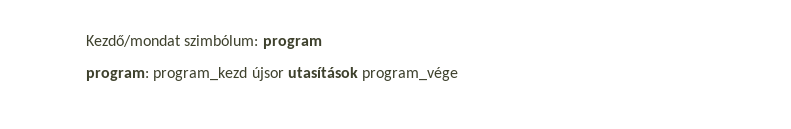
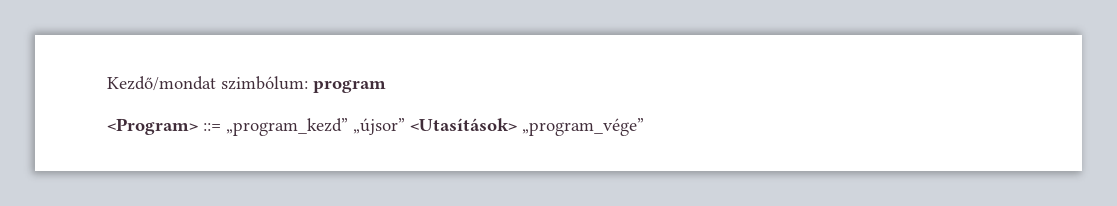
- program: program_kezd újsor utasítások program_vége
+ <Program> ::= „program_kezd” „újsor” <Utasítások> „program_vége”

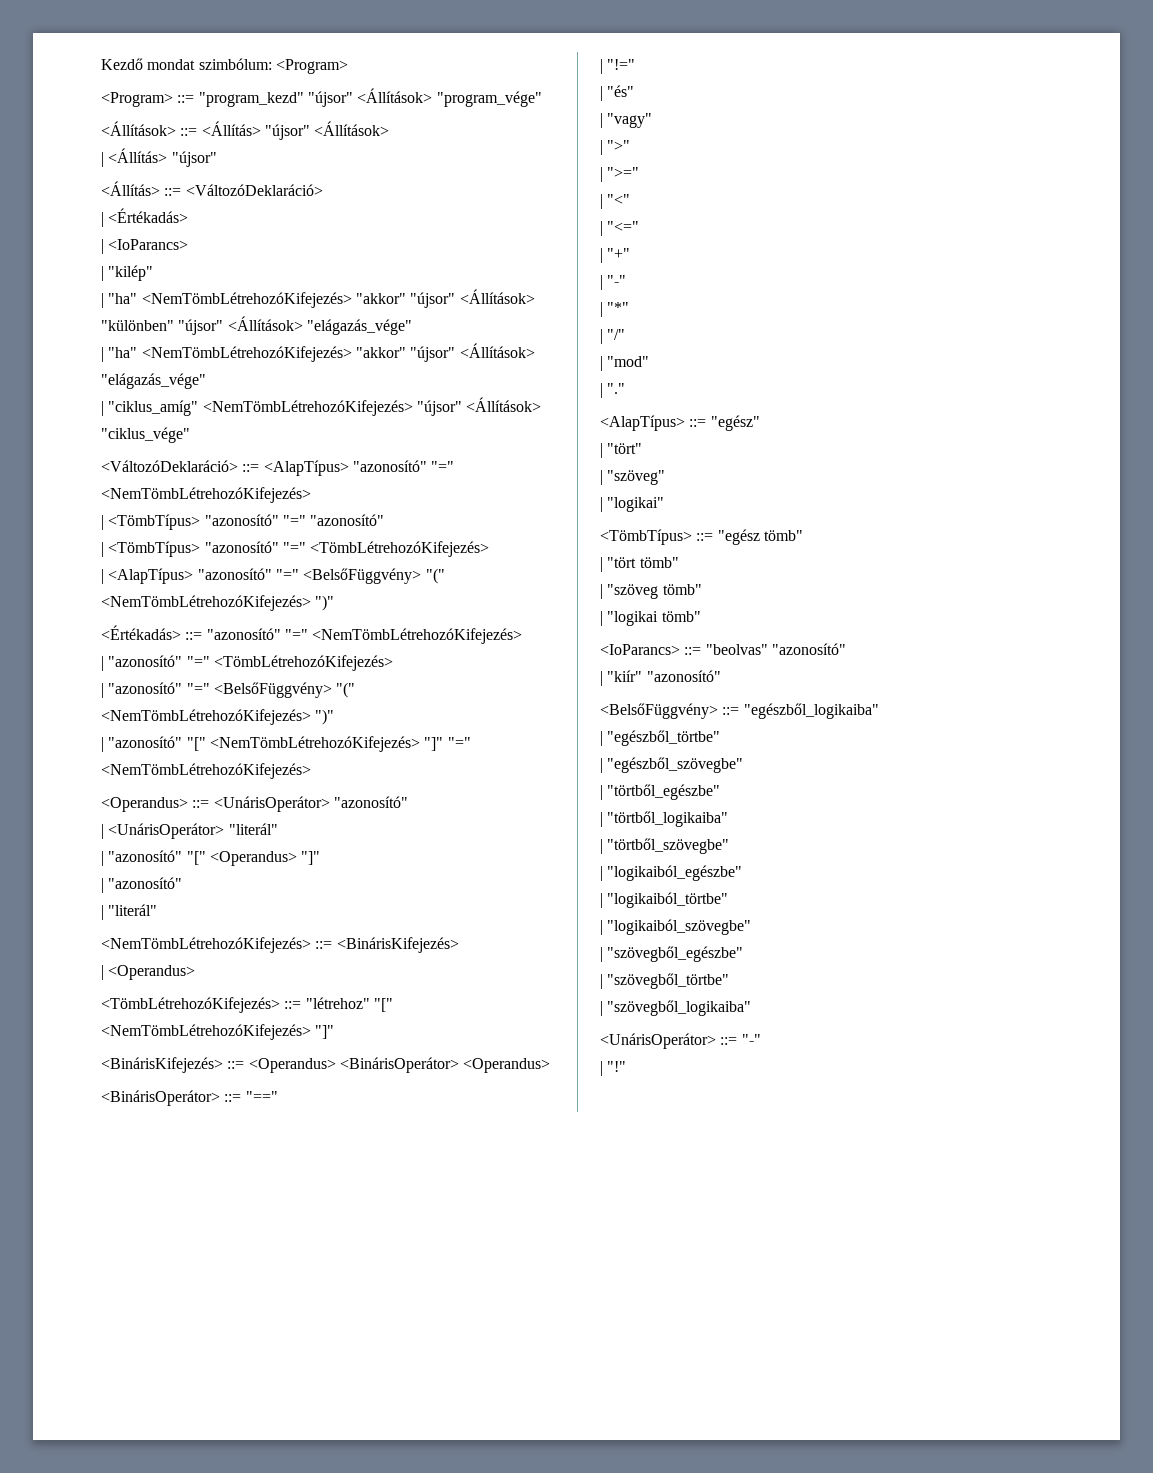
- Kezdő/mondat szimbólum: program
- <Program> ::= „program_kezd” „újsor” <Utasítások> „program_vége”
+ Kezdő mondat szimbólum: <Program>
+ <Program> ::= "program_kezd" "újsor" <Állítások> "program_vége"
+ <Állítások> ::= <Állítás> "újsor" <Állítások>
+ | <Állítás> "újsor"
+ <Állítás> ::= <VáltozóDeklaráció>
+ | <Értékadás>
+ | <IoParancs>
+ | "kilép"
+ | "ha" <NemTömbLétrehozóKifejezés> "akkor" "újsor" <Állítások> "különben" "újsor" <Állítások> "elágazás_vége"
+ | "ha" <NemTömbLétrehozóKifejezés> "akkor" "újsor" <Állítások> "elágazás_vége"
+ | "ciklus_amíg" <NemTömbLétrehozóKifejezés> "újsor" <Állítások> "ciklus_vége"
+ <VáltozóDeklaráció> ::= <AlapTípus> "azonosító" "=" <NemTömbLétrehozóKifejezés>
+ | <TömbTípus> "azonosító" "=" "azonosító"
+ | <TömbTípus> "azonosító" "=" <TömbLétrehozóKifejezés>
+ | <AlapTípus> "azonosító" "=" <BelsőFüggvény> "(" <NemTömbLétrehozóKifejezés> ")"
+ <Értékadás> ::= "azonosító" "=" <NemTömbLétrehozóKifejezés>
+ | "azonosító" "=" <TömbLétrehozóKifejezés>
+ | "azonosító" "=" <BelsőFüggvény> "(" <NemTömbLétrehozóKifejezés> ")"
+ | "azonosító" "[" <NemTömbLétrehozóKifejezés> "]" "=" <NemTömbLétrehozóKifejezés>
+ <Operandus> ::= <UnárisOperátor> "azonosító"
+ | <UnárisOperátor> "literál"
+ | "azonosító" "[" <Operandus> "]"
+ | "azonosító"
+ | "literál"
+ <NemTömbLétrehozóKifejezés> ::= <BinárisKifejezés>
+ | <Operandus>
+ <TömbLétrehozóKifejezés> ::= "létrehoz" "[" <NemTömbLétrehozóKifejezés> "]"
+ <BinárisKifejezés> ::= <Operandus> <BinárisOperátor> <Operandus>
+ <BinárisOperátor> ::= "=="
+ | "!="
+ | "és"
+ | "vagy"
+ | ">"
+ | ">="
+ | "<"
+ | "<="
+ | "+"
+ | "-"
+ | "*"
+ | "/"
+ | "mod"
+ | "."
+ <AlapTípus> ::= "egész"
+ | "tört"
+ | "szöveg"
+ | "logikai"
+ <TömbTípus> ::= "egész tömb"
+ | "tört tömb"
+ | "szöveg tömb"
+ | "logikai tömb"
+ <IoParancs> ::= "beolvas" "azonosító"
+ | "kiír" "azonosító"
+ <BelsőFüggvény> ::= "egészből_logikaiba"
+ | "egészből_törtbe"
+ | "egészből_szövegbe"
+ | "törtből_egészbe"
+ | "törtből_logikaiba"
+ | "törtből_szövegbe"
+ | "logikaiból_egészbe"
+ | "logikaiból_törtbe"
+ | "logikaiból_szövegbe"
+ | "szövegből_egészbe"
+ | "szövegből_törtbe"
+ | "szövegből_logikaiba"
+ <UnárisOperátor> ::= "-"
+ | "!"

